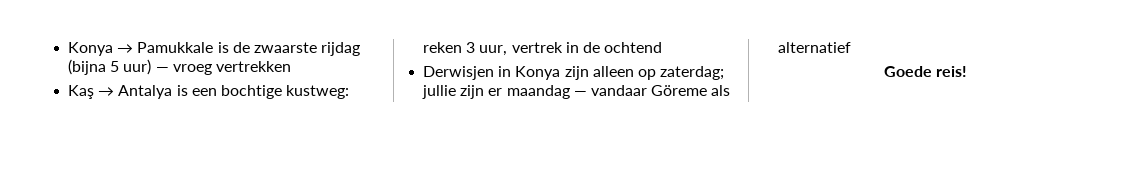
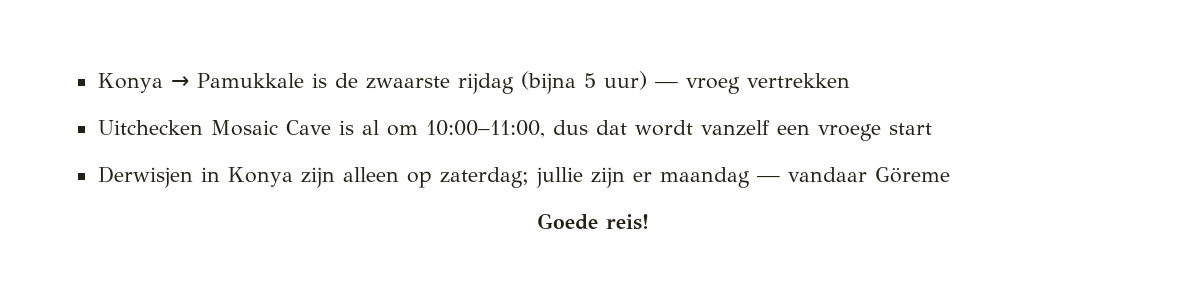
- Kaş → Antalya is een bochtige kustweg: reken 3 uur, vertrek in de ochtend
+ Uitchecken Mosaic Cave is al om 10:00–11:00, dus dat wordt vanzelf een vroege start
- Derwisjen in Konya zijn alleen op zaterdag; jullie zijn er maandag — vandaar Göreme als alternatief
+ Derwisjen in Konya zijn alleen op zaterdag; jullie zijn er maandag — vandaar Göreme

